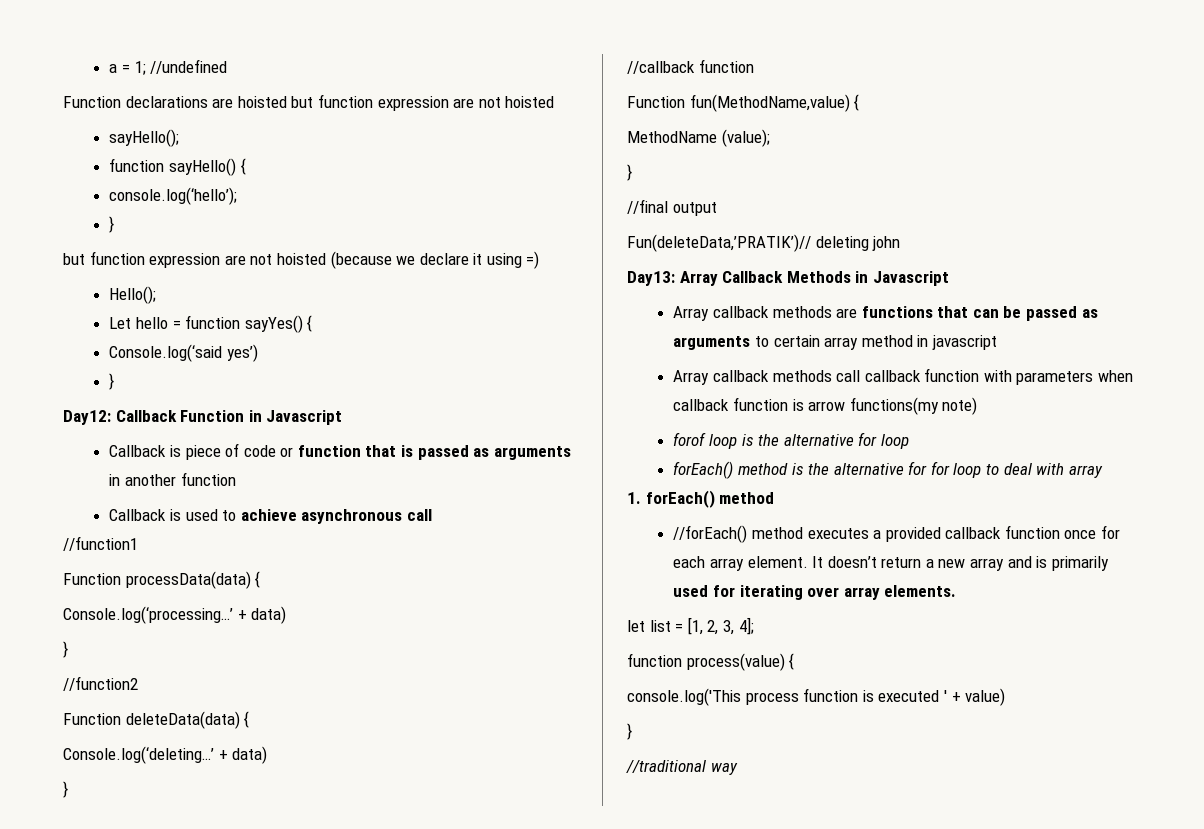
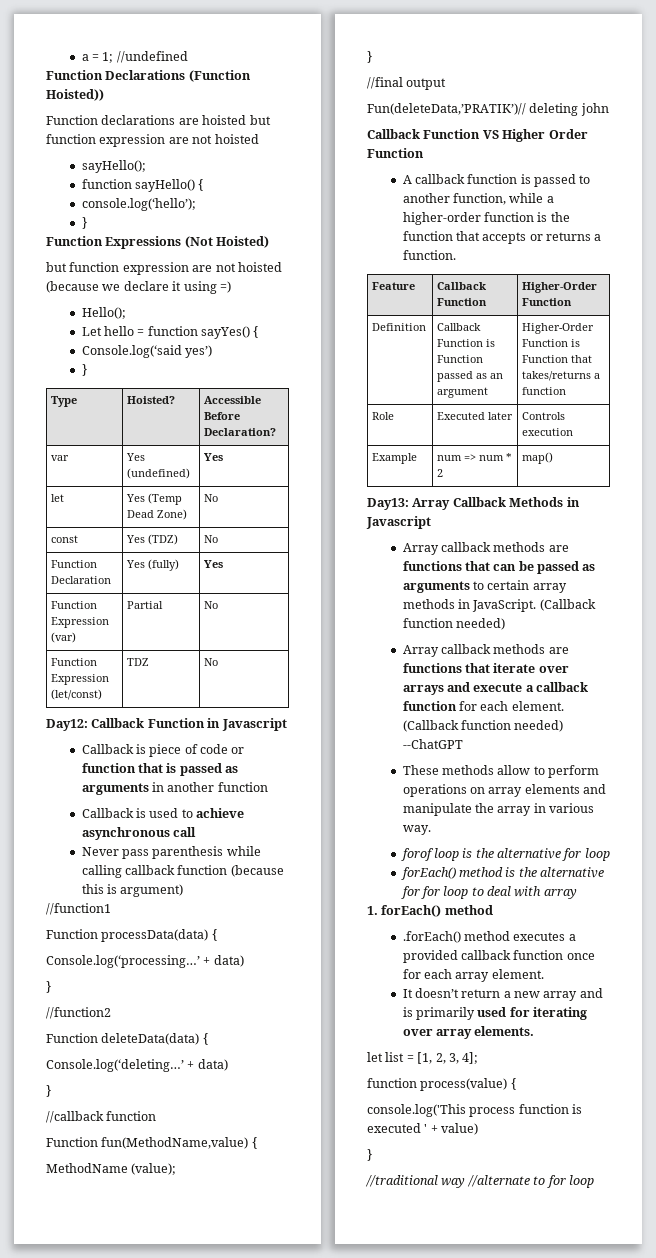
+ Function Declarations (Function Hoisted))
+ Function Expressions (Not Hoisted)
+ Type | Hoisted? | Accessible Before Declaration?
+ var | Yes (undefined) | Yes
+ let | Yes (Temp Dead Zone) | No
+ const | Yes (TDZ) | No
+ Function Declaration | Yes (fully) | Yes
+ Function Expression (var) | Partial | No
+ Function Expression (let/const) | TDZ | No
+ Never pass parenthesis while calling callback function (because this is argument)
+ Callback Function VS Higher Order Function
+ A callback function is passed to another function, while a higher-order function is the function that accepts or returns a function.
+ Feature | Callback Function | Higher-Order Function
+ Definition | Callback Function is Function passed as an argument | Higher-Order Function is Function that takes/returns a function
+ Role | Executed later | Controls execution
+ Example | num => num * 2 | map()
- Array callback methods are functions that can be passed as arguments to certain array method in javascript
- Array callback methods call callback function with parameters when callback function is arrow functions(my note)
+ Array callback methods are functions that can be passed as arguments to certain array methods in JavaScript. (Callback function needed)
+ Array callback methods are functions that iterate over arrays and execute a callback function for each element. (Callback function needed) --ChatGPT
+ These methods allow to perform operations on array elements and manipulate the array in various way.
- //forEach() method executes a provided callback function once for each array element. It doesn’t return a new array and is primarily used for iterating over array elements.
+ .forEach() method executes a provided callback function once for each array element.
+ It doesn’t return a new array and is primarily used for iterating over array elements.
- //traditional way
+ //traditional way //alternate to for loop

